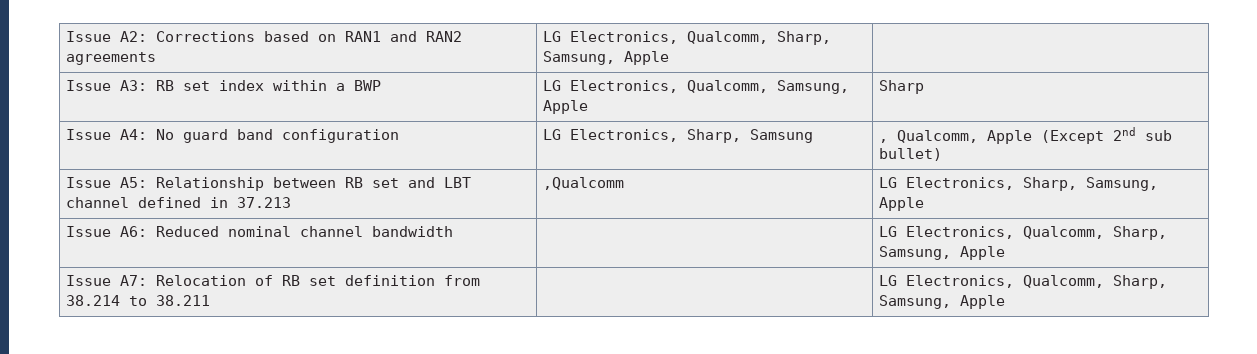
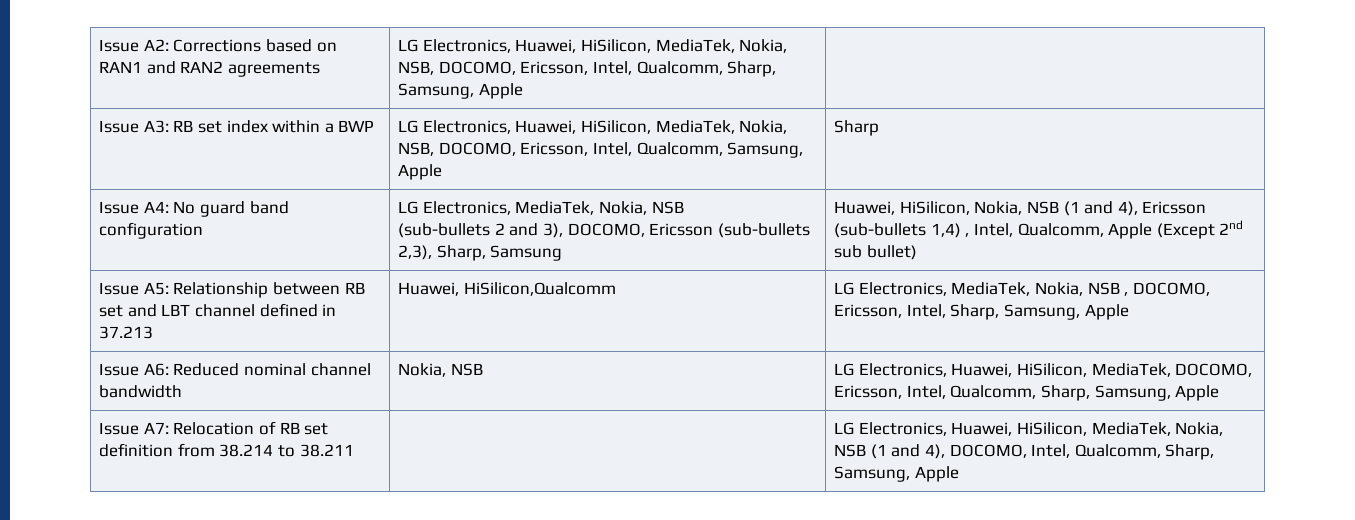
- Issue A2: Corrections based on RAN1 and RAN2 agreements | LG Electronics, Qualcomm, Sharp, Samsung, Apple |
+ Issue A2: Corrections based on RAN1 and RAN2 agreements | LG Electronics, Huawei, HiSilicon, MediaTek, Nokia, NSB, DOCOMO, Ericsson, Intel, Qualcomm, Sharp, Samsung, Apple |
- Issue A3: RB set index within a BWP | LG Electronics, Qualcomm, Samsung, Apple | Sharp
+ Issue A3: RB set index within a BWP | LG Electronics, Huawei, HiSilicon, MediaTek, Nokia, NSB, DOCOMO, Ericsson, Intel, Qualcomm, Samsung, Apple | Sharp
- Issue A4: No guard band configuration | LG Electronics, Sharp, Samsung | , Qualcomm, Apple (Except 2nd sub bullet)
+ Issue A4: No guard band configuration | LG Electronics, MediaTek, Nokia, NSB
+ (sub-bullets 2 and 3), DOCOMO, Ericsson (sub-bullets 2,3), Sharp, Samsung | Huawei, HiSilicon, Nokia, NSB (1 and 4), Ericsson (sub-bullets 1,4) , Intel, Qualcomm, Apple (Except 2nd sub bullet)
- Issue A5: Relationship between RB set and LBT channel defined in 37.213 | ,Qualcomm | LG Electronics, Sharp, Samsung, Apple
+ Issue A5: Relationship between RB set and LBT channel defined in 37.213 | Huawei, HiSilicon,Qualcomm | LG Electronics, MediaTek, Nokia, NSB , DOCOMO, Ericsson, Intel, Sharp, Samsung, Apple
- Issue A6: Reduced nominal channel bandwidth | | LG Electronics, Qualcomm, Sharp, Samsung, Apple
+ Issue A6: Reduced nominal channel bandwidth | Nokia, NSB | LG Electronics, Huawei, HiSilicon, MediaTek, DOCOMO, Ericsson, Intel, Qualcomm, Sharp, Samsung, Apple
- Issue A7: Relocation of RB set definition from 38.214 to 38.211 | | LG Electronics, Qualcomm, Sharp, Samsung, Apple
+ Issue A7: Relocation of RB set definition from 38.214 to 38.211 | | LG Electronics, Huawei, HiSilicon, MediaTek, Nokia, NSB (1 and 4), DOCOMO, Intel, Qualcomm, Sharp, Samsung, Apple

